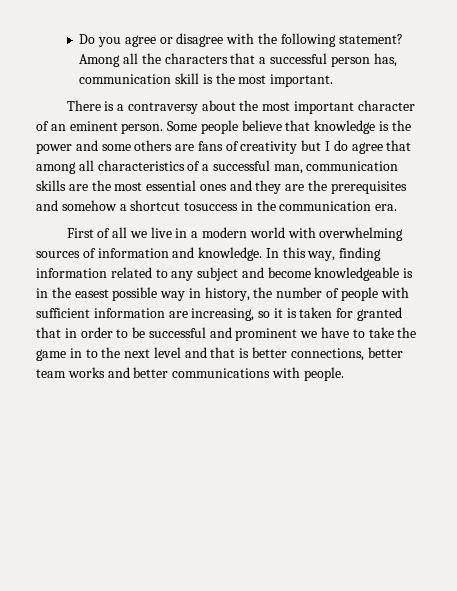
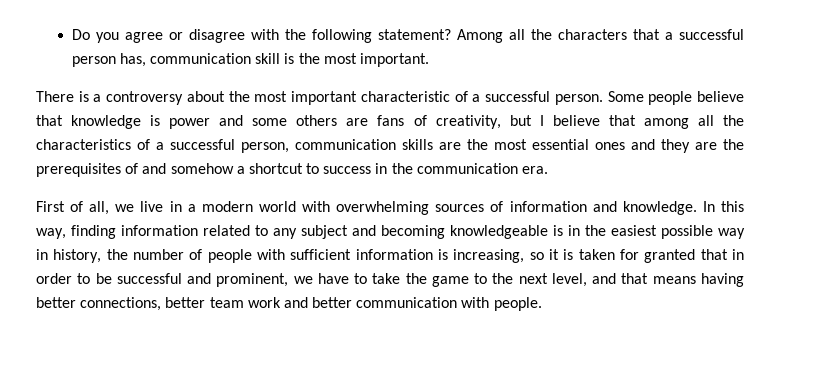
- There is a contraversy about the most important character of an eminent person.
+ There is a controversy about the most important characteristic of a successful person.
- Some people believe that knowledge is the power and some others are fans of creativity but I do agree that among all characteristics of a successful man, communication skills are the most essential ones and they are the prerequisites and somehow a shortcut tosuccess in the communication era.
+ Some people believe that knowledge is power and some others are fans of creativity, but I believe that among all the characteristics of a successful person, communication skills are the most essential ones and they are the prerequisites of and somehow a shortcut to success in the communication era.
- First of all we live in a modern world with overwhelming sources of information and knowledge.
+ First of all, we live in a modern world with overwhelming sources of information and knowledge.
- In this way, finding information related to any subject and become knowledgeable is in the easest possible way in history, the number of people with sufficient information are increasing, so it is taken for granted that in order to be successful and prominent we have to take the game in to the next level and that is better connections, better team works and better communications with people.
+ In this way, finding information related to any subject and becoming knowledgeable is in the easiest possible way in history, the number of people with sufficient information is increasing, so it is taken for granted that in order to be successful and prominent, we have to take the game to the next level, and that means having better connections, better team work and better communication with people.

